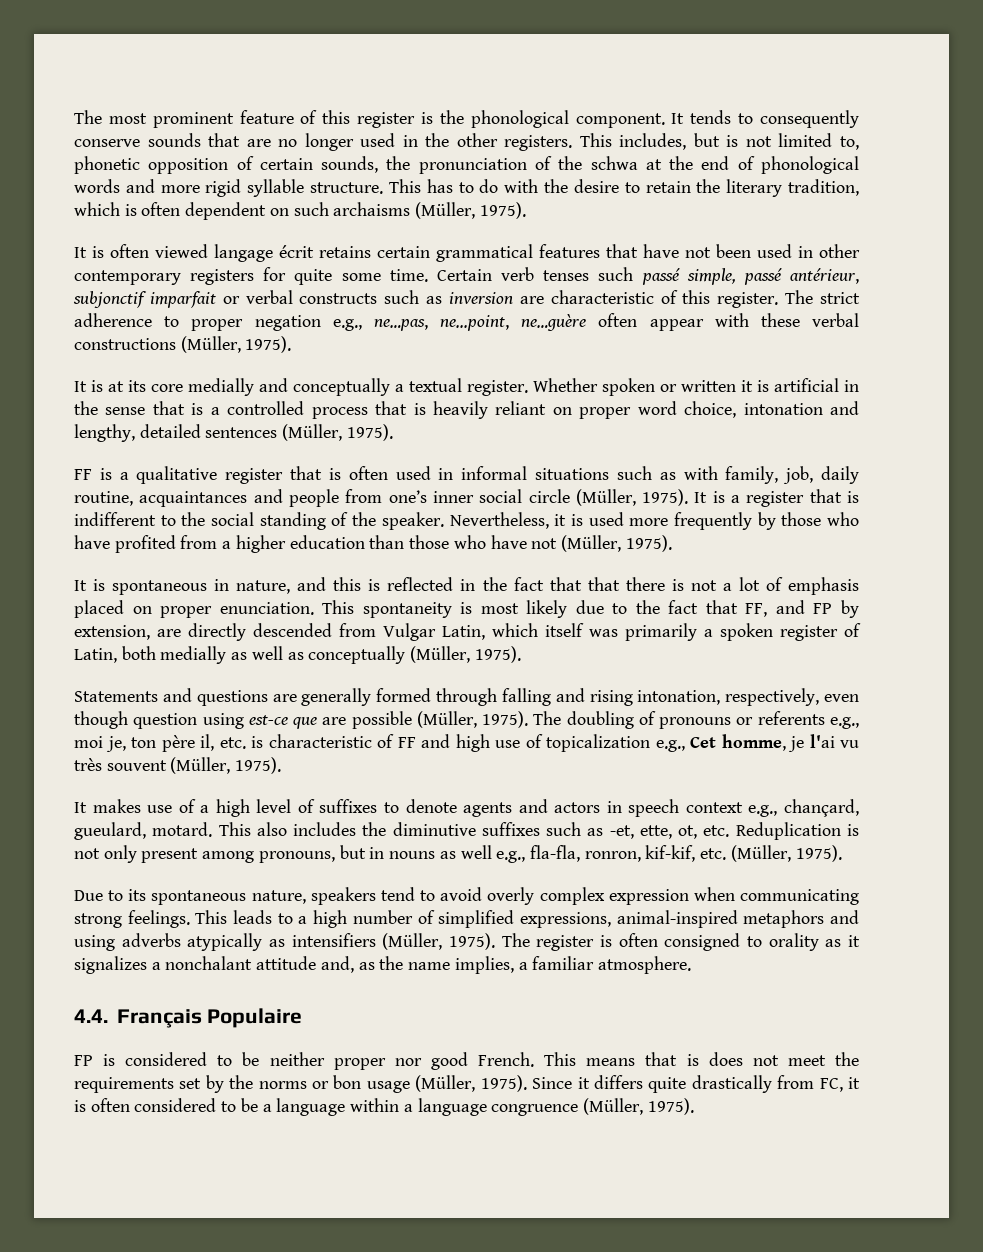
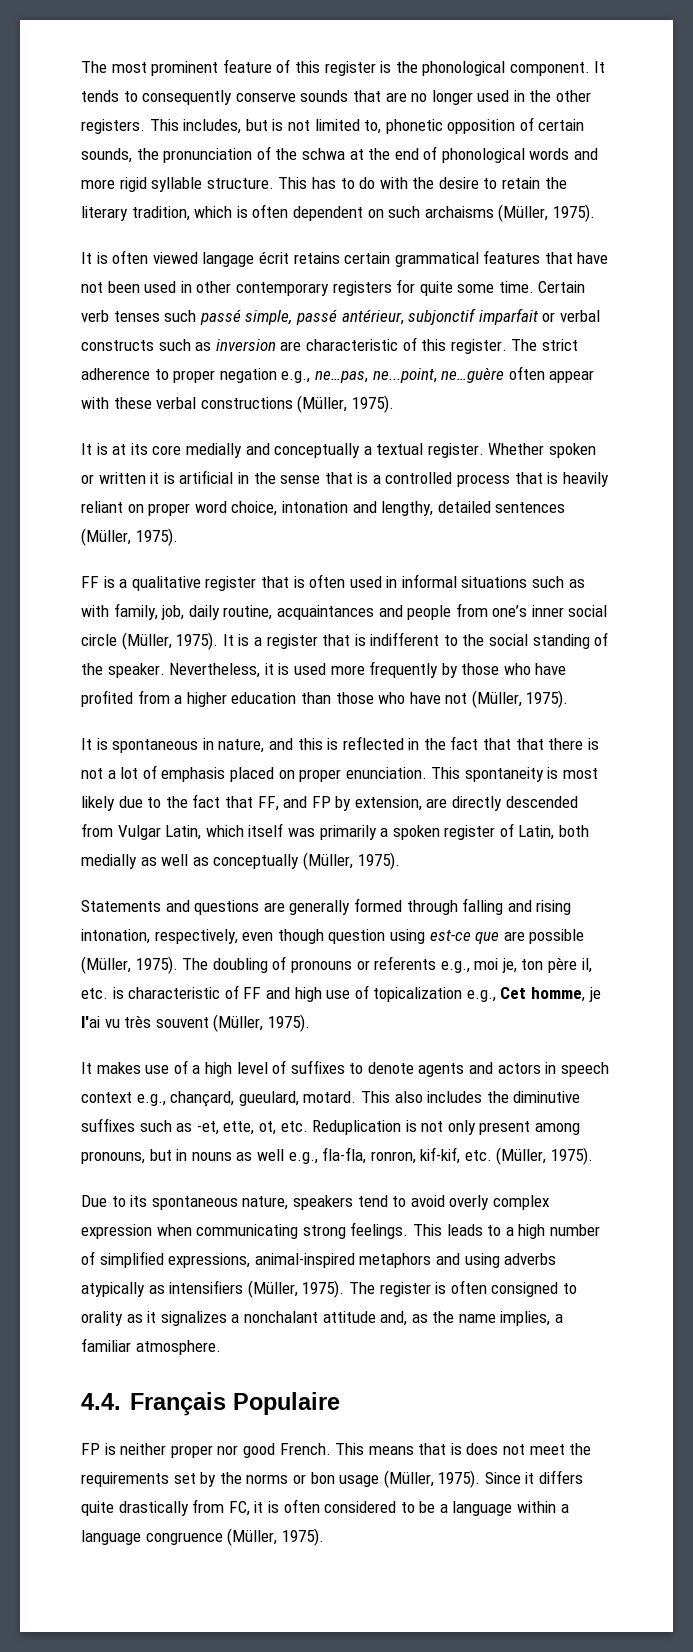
- FP is considered to be neither proper nor good French.
+ FP is neither proper nor good French.

